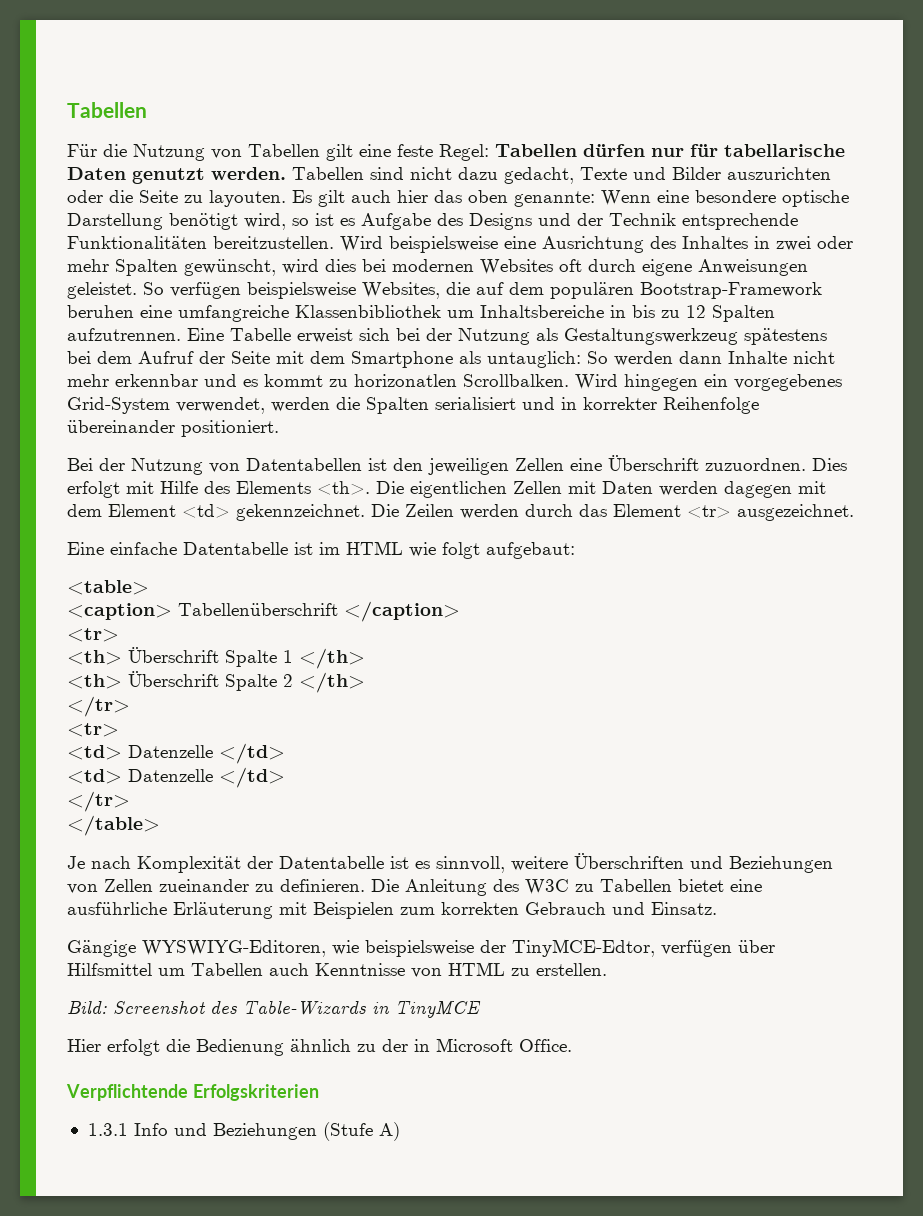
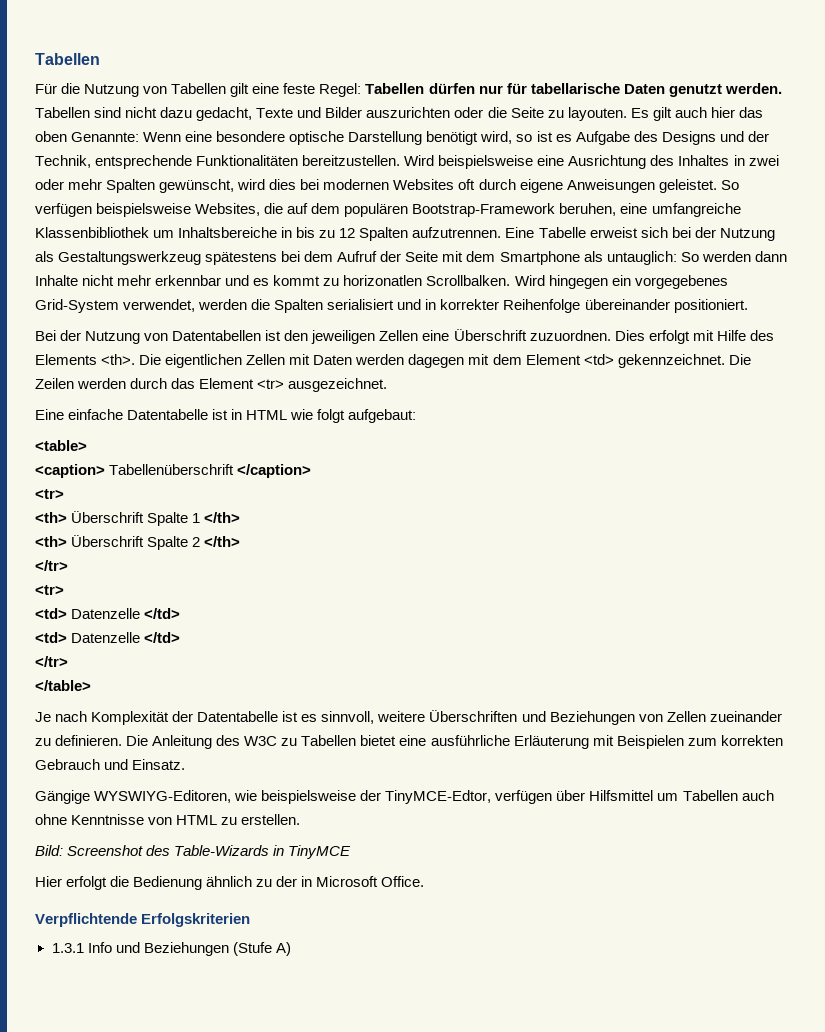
- Es gilt auch hier das oben genannte: Wenn eine besondere optische Darstellung benötigt wird, so ist es Aufgabe des Designs und der Technik entsprechende Funktionalitäten bereitzustellen.
+ Es gilt auch hier das oben Genannte: Wenn eine besondere optische Darstellung benötigt wird, so ist es Aufgabe des Designs und der Technik, entsprechende Funktionalitäten bereitzustellen.
- So verfügen beispielsweise Websites, die auf dem populären Bootstrap-Framework beruhen eine umfangreiche Klassenbibliothek um Inhaltsbereiche in bis zu 12 Spalten aufzutrennen.
+ So verfügen beispielsweise Websites, die auf dem populären Bootstrap-Framework beruhen, eine umfangreiche Klassenbibliothek um Inhaltsbereiche in bis zu 12 Spalten aufzutrennen.
- Eine einfache Datentabelle ist im HTML wie folgt aufgebaut:
+ Eine einfache Datentabelle ist in HTML wie folgt aufgebaut:
- Gängige WYSWIYG-Editoren, wie beispielsweise der TinyMCE-Edtor, verfügen über Hilfsmittel um Tabellen auch Kenntnisse von HTML zu erstellen.
+ Gängige WYSWIYG-Editoren, wie beispielsweise der TinyMCE-Edtor, verfügen über Hilfsmittel um Tabellen auch ohne Kenntnisse von HTML zu erstellen.

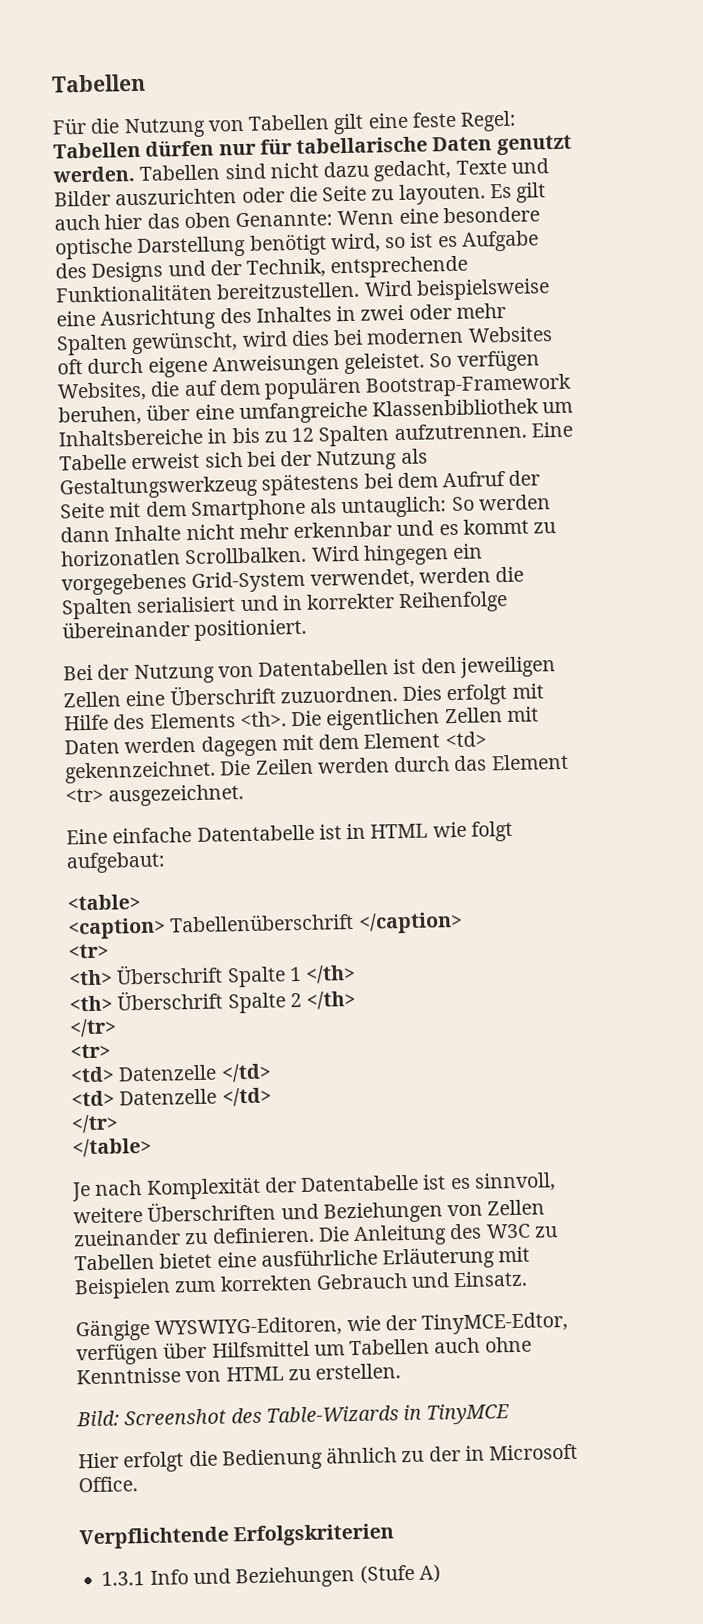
- So verfügen beispielsweise Websites, die auf dem populären Bootstrap-Framework beruhen, eine umfangreiche Klassenbibliothek um Inhaltsbereiche in bis zu 12 Spalten aufzutrennen.
+ So verfügen Websites, die auf dem populären Bootstrap-Framework beruhen, über eine umfangreiche Klassenbibliothek um Inhaltsbereiche in bis zu 12 Spalten aufzutrennen.
- Gängige WYSWIYG-Editoren, wie beispielsweise der TinyMCE-Edtor, verfügen über Hilfsmittel um Tabellen auch ohne Kenntnisse von HTML zu erstellen.
+ Gängige WYSWIYG-Editoren, wie der TinyMCE-Edtor, verfügen über Hilfsmittel um Tabellen auch ohne Kenntnisse von HTML zu erstellen.

